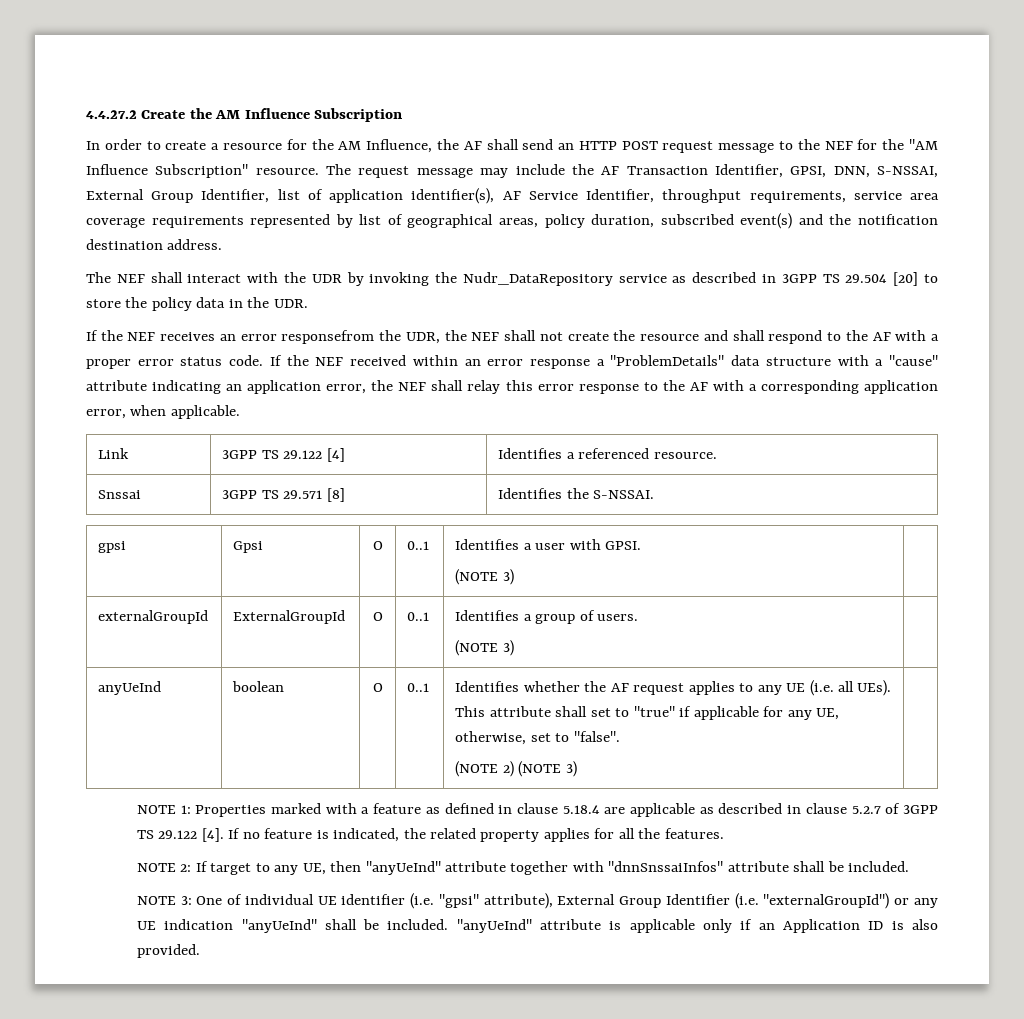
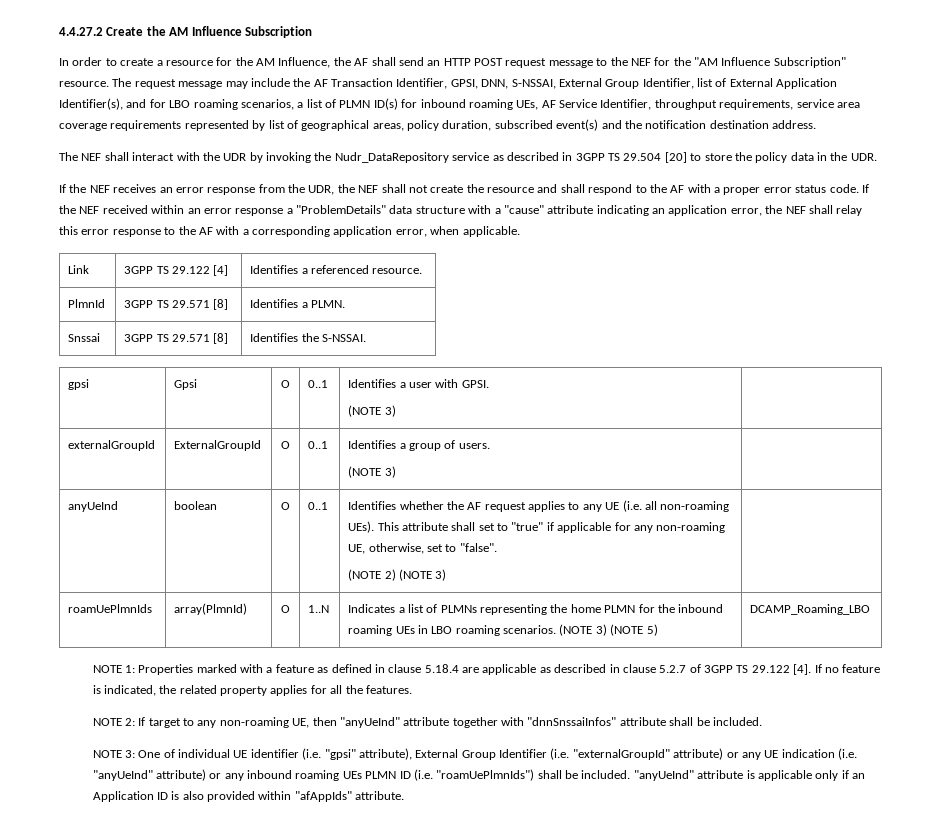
- The request message may include the AF Transaction Identifier, GPSI, DNN, S-NSSAI, External Group Identifier, list of application identifier(s), AF Service Identifier, throughput requirements, service area coverage requirements represented by list of geographical areas, policy duration, subscribed event(s) and the notification destination address.
+ The request message may include the AF Transaction Identifier, GPSI, DNN, S-NSSAI, External Group Identifier, list of External Application Identifier(s), and for LBO roaming scenarios, a list of PLMN ID(s) for inbound roaming UEs, AF Service Identifier, throughput requirements, service area coverage requirements represented by list of geographical areas, policy duration, subscribed event(s) and the notification destination address.
- If the NEF receives an error responsefrom the UDR, the NEF shall not create the resource and shall respond to the AF with a proper error status code.
+ If the NEF receives an error response from the UDR, the NEF shall not create the resource and shall respond to the AF with a proper error status code.
+ PlmnId | 3GPP TS 29.571 [8] | Identifies a PLMN.
- anyUeInd | boolean | O | 0..1 | Identifies whether the AF request applies to any UE (i.e. all UEs). This attribute shall set to "true" if applicable for any UE, otherwise, set to "false".
+ anyUeInd | boolean | O | 0..1 | Identifies whether the AF request applies to any UE (i.e. all non-roaming UEs). This attribute shall set to "true" if applicable for any non-roaming UE, otherwise, set to "false".
+ roamUePlmnIds | array(PlmnId) | O | 1..N | Indicates a list of PLMNs representing the home PLMN for the inbound roaming UEs in LBO roaming scenarios. (NOTE 3) (NOTE 5) | DCAMP_Roaming_LBO
- NOTE 2: If target to any UE, then "anyUeInd" attribute together with "dnnSnssaiInfos" attribute shall be included.
+ NOTE 2: If target to any non-roaming UE, then "anyUeInd" attribute together with "dnnSnssaiInfos" attribute shall be included.
- NOTE 3: One of individual UE identifier (i.e. "gpsi" attribute), External Group Identifier (i.e. "externalGroupId") or any UE indication "anyUeInd" shall be included.
+ NOTE 3: One of individual UE identifier (i.e. "gpsi" attribute), External Group Identifier (i.e. "externalGroupId" attribute) or any UE indication (i.e. "anyUeInd" attribute) or any inbound roaming UEs PLMN ID (i.e. "roamUePlmnIds") shall be included.
- "anyUeInd" attribute is applicable only if an Application ID is also provided.
+ "anyUeInd" attribute is applicable only if an Application ID is also provided within "afAppIds" attribute.

